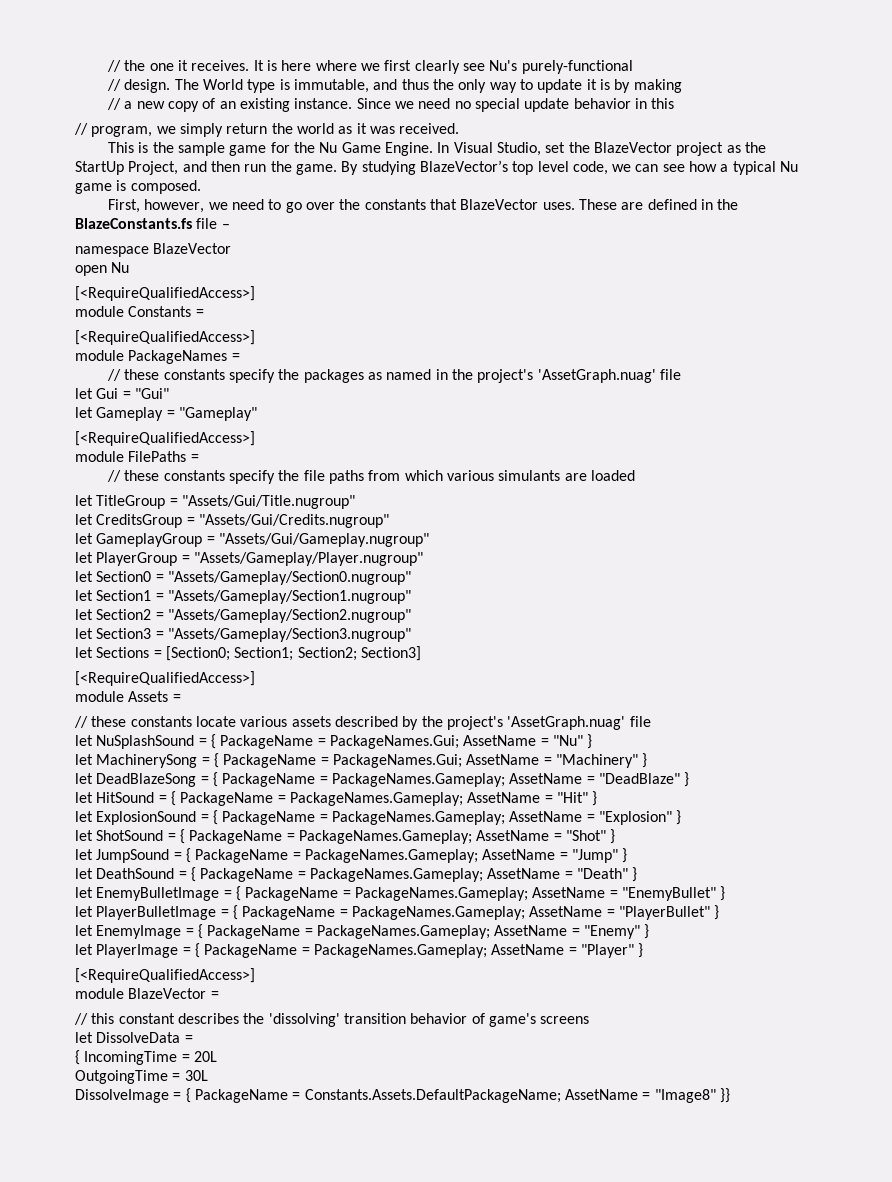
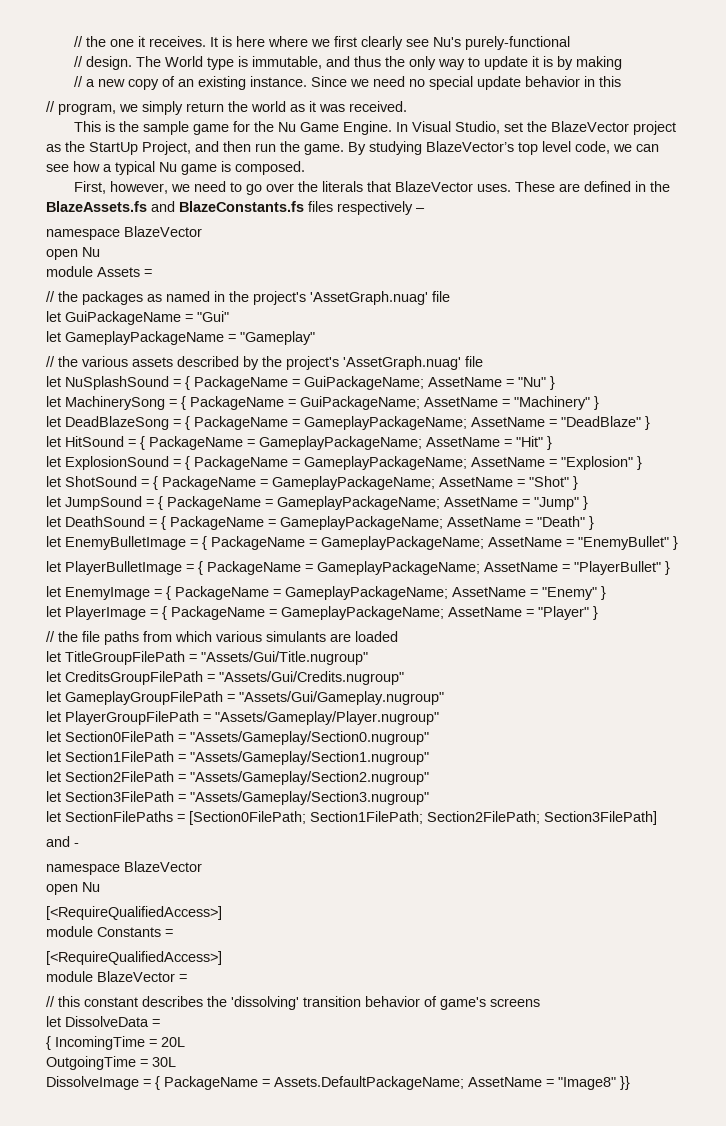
- First, however, we need to go over the constants that BlazeVector uses.
+ First, however, we need to go over the literals that BlazeVector uses.
- These are defined in the BlazeConstants.fs file –
+ These are defined in the BlazeAssets.fs and BlazeConstants.fs files respectively –
  namespace BlazeVector
  open Nu
- [<RequireQualifiedAccess>]
- module Constants =
- [<RequireQualifiedAccess>]
- module PackageNames =
- // these constants specify the packages as named in the project's 'AssetGraph.nuag' file
+ module Assets =
+ // the packages as named in the project's 'AssetGraph.nuag' file
- let Gui = "Gui"
+ let GuiPackageName = "Gui"
- let Gameplay = "Gameplay"
- [<RequireQualifiedAccess>]
- module FilePaths =
- // these constants specify the file paths from which various simulants are loaded
- let TitleGroup = "Assets/Gui/Title.nugroup"
- let CreditsGroup = "Assets/Gui/Credits.nugroup"
- let GameplayGroup = "Assets/Gui/Gameplay.nugroup"
- let PlayerGroup = "Assets/Gameplay/Player.nugroup"
- let Section0 = "Assets/Gameplay/Section0.nugroup"
- let Section1 = "Assets/Gameplay/Section1.nugroup"
- let Section2 = "Assets/Gameplay/Section2.nugroup"
- let Section3 = "Assets/Gameplay/Section3.nugroup"
- let Sections = [Section0; Section1; Section2; Section3]
- [<RequireQualifiedAccess>]
- module Assets =
- // these constants locate various assets described by the project's 'AssetGraph.nuag' file
+ let GameplayPackageName = "Gameplay"
+ // the various assets described by the project's 'AssetGraph.nuag' file
- let NuSplashSound = { PackageName = PackageNames.Gui; AssetName = "Nu" }
+ let NuSplashSound = { PackageName = GuiPackageName; AssetName = "Nu" }
- let MachinerySong = { PackageName = PackageNames.Gui; AssetName = "Machinery" }
+ let MachinerySong = { PackageName = GuiPackageName; AssetName = "Machinery" }
- let DeadBlazeSong = { PackageName = PackageNames.Gameplay; AssetName = "DeadBlaze" }
+ let DeadBlazeSong = { PackageName = GameplayPackageName; AssetName = "DeadBlaze" }
- let HitSound = { PackageName = PackageNames.Gameplay; AssetName = "Hit" }
+ let HitSound = { PackageName = GameplayPackageName; AssetName = "Hit" }
- let ExplosionSound = { PackageName = PackageNames.Gameplay; AssetName = "Explosion" }
+ let ExplosionSound = { PackageName = GameplayPackageName; AssetName = "Explosion" }
- let ShotSound = { PackageName = PackageNames.Gameplay; AssetName = "Shot" }
+ let ShotSound = { PackageName = GameplayPackageName; AssetName = "Shot" }
- let JumpSound = { PackageName = PackageNames.Gameplay; AssetName = "Jump" }
+ let JumpSound = { PackageName = GameplayPackageName; AssetName = "Jump" }
- let DeathSound = { PackageName = PackageNames.Gameplay; AssetName = "Death" }
+ let DeathSound = { PackageName = GameplayPackageName; AssetName = "Death" }
- let EnemyBulletImage = { PackageName = PackageNames.Gameplay; AssetName = "EnemyBullet" }
+ let EnemyBulletImage = { PackageName = GameplayPackageName; AssetName = "EnemyBullet" }
- let PlayerBulletImage = { PackageName = PackageNames.Gameplay; AssetName = "PlayerBullet" }
+ let PlayerBulletImage = { PackageName = GameplayPackageName; AssetName = "PlayerBullet" }
- let EnemyImage = { PackageName = PackageNames.Gameplay; AssetName = "Enemy" }
+ let EnemyImage = { PackageName = GameplayPackageName; AssetName = "Enemy" }
- let PlayerImage = { PackageName = PackageNames.Gameplay; AssetName = "Player" }
+ let PlayerImage = { PackageName = GameplayPackageName; AssetName = "Player" }
+ // the file paths from which various simulants are loaded
+ let TitleGroupFilePath = "Assets/Gui/Title.nugroup"
+ let CreditsGroupFilePath = "Assets/Gui/Credits.nugroup"
+ let GameplayGroupFilePath = "Assets/Gui/Gameplay.nugroup"
+ let PlayerGroupFilePath = "Assets/Gameplay/Player.nugroup"
+ let Section0FilePath = "Assets/Gameplay/Section0.nugroup"
+ let Section1FilePath = "Assets/Gameplay/Section1.nugroup"
+ let Section2FilePath = "Assets/Gameplay/Section2.nugroup"
+ let Section3FilePath = "Assets/Gameplay/Section3.nugroup"
+ let SectionFilePaths = [Section0FilePath; Section1FilePath; Section2FilePath; Section3FilePath]
+ and -
+ namespace BlazeVector
+ open Nu
+ [<RequireQualifiedAccess>]
+ module Constants =
- DissolveImage = { PackageName = Constants.Assets.DefaultPackageName; AssetName = "Image8" }}
+ DissolveImage = { PackageName = Assets.DefaultPackageName; AssetName = "Image8" }}

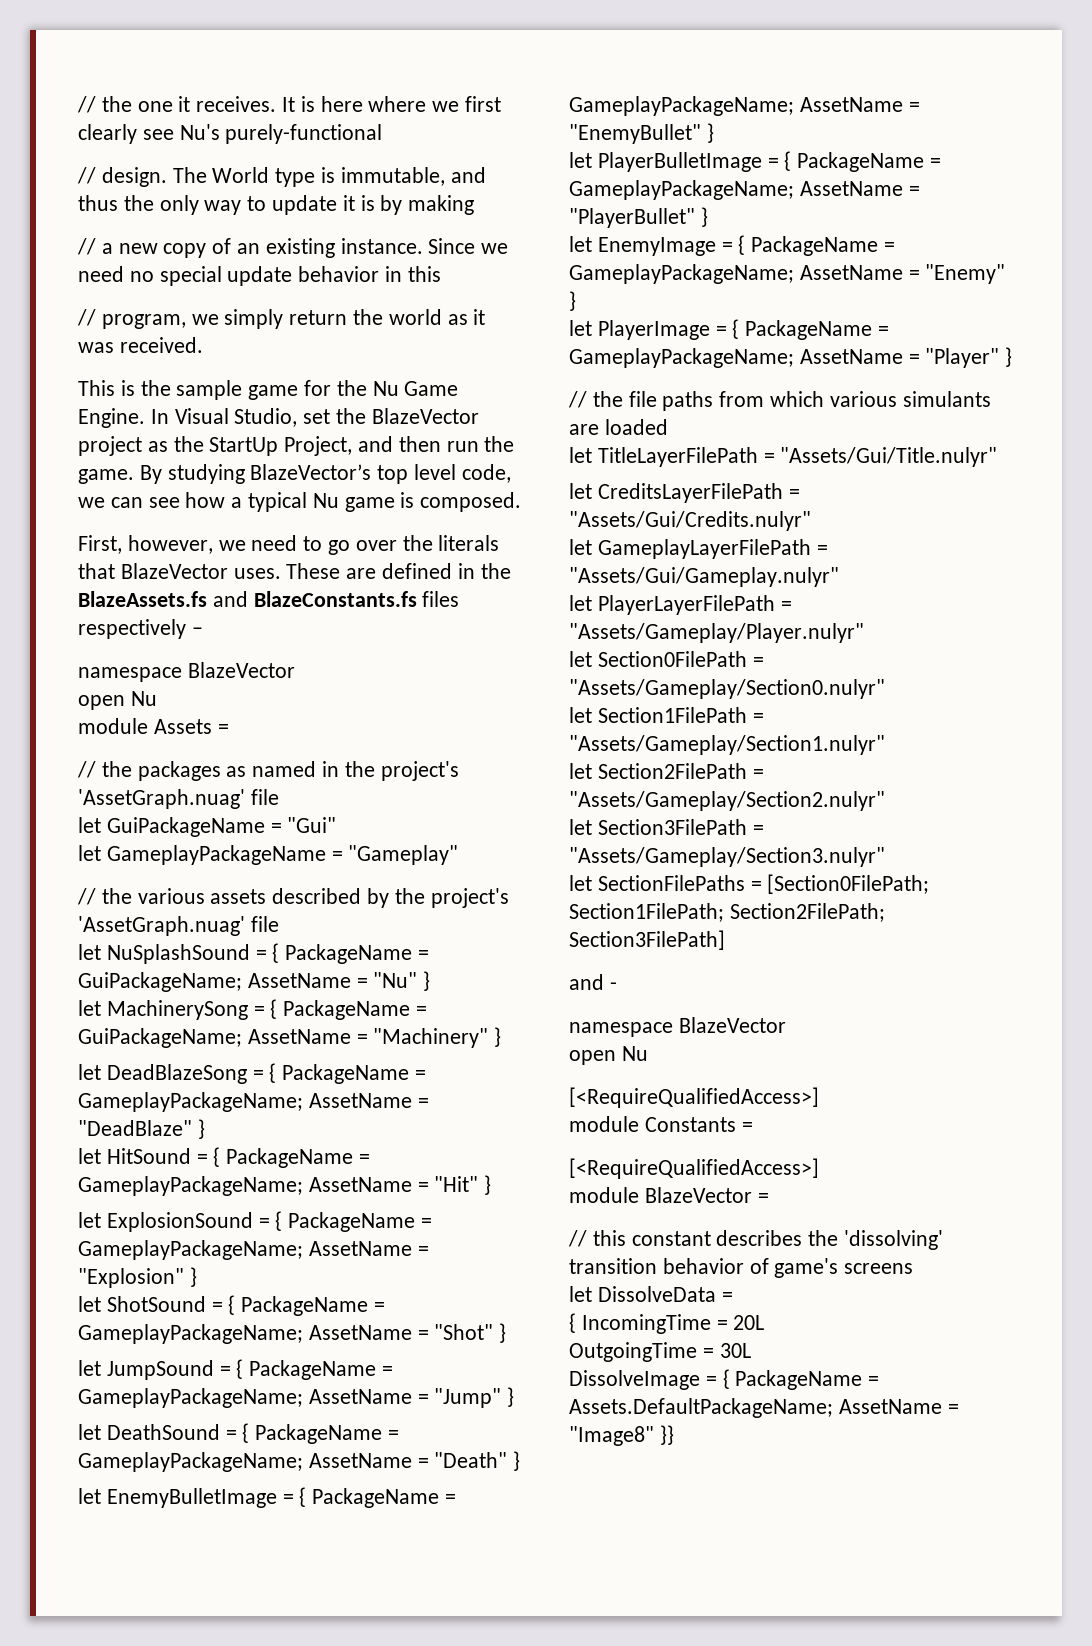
- let TitleGroupFilePath = "Assets/Gui/Title.nugroup"
- let CreditsGroupFilePath = "Assets/Gui/Credits.nugroup"
- let GameplayGroupFilePath = "Assets/Gui/Gameplay.nugroup"
- let PlayerGroupFilePath = "Assets/Gameplay/Player.nugroup"
+ let TitleLayerFilePath = "Assets/Gui/Title.nulyr"
+ let CreditsLayerFilePath = "Assets/Gui/Credits.nulyr"
+ let GameplayLayerFilePath = "Assets/Gui/Gameplay.nulyr"
+ let PlayerLayerFilePath = "Assets/Gameplay/Player.nulyr"
- let Section0FilePath = "Assets/Gameplay/Section0.nugroup"
+ let Section0FilePath = "Assets/Gameplay/Section0.nulyr"
- let Section1FilePath = "Assets/Gameplay/Section1.nugroup"
+ let Section1FilePath = "Assets/Gameplay/Section1.nulyr"
- let Section2FilePath = "Assets/Gameplay/Section2.nugroup"
+ let Section2FilePath = "Assets/Gameplay/Section2.nulyr"
- let Section3FilePath = "Assets/Gameplay/Section3.nugroup"
+ let Section3FilePath = "Assets/Gameplay/Section3.nulyr"

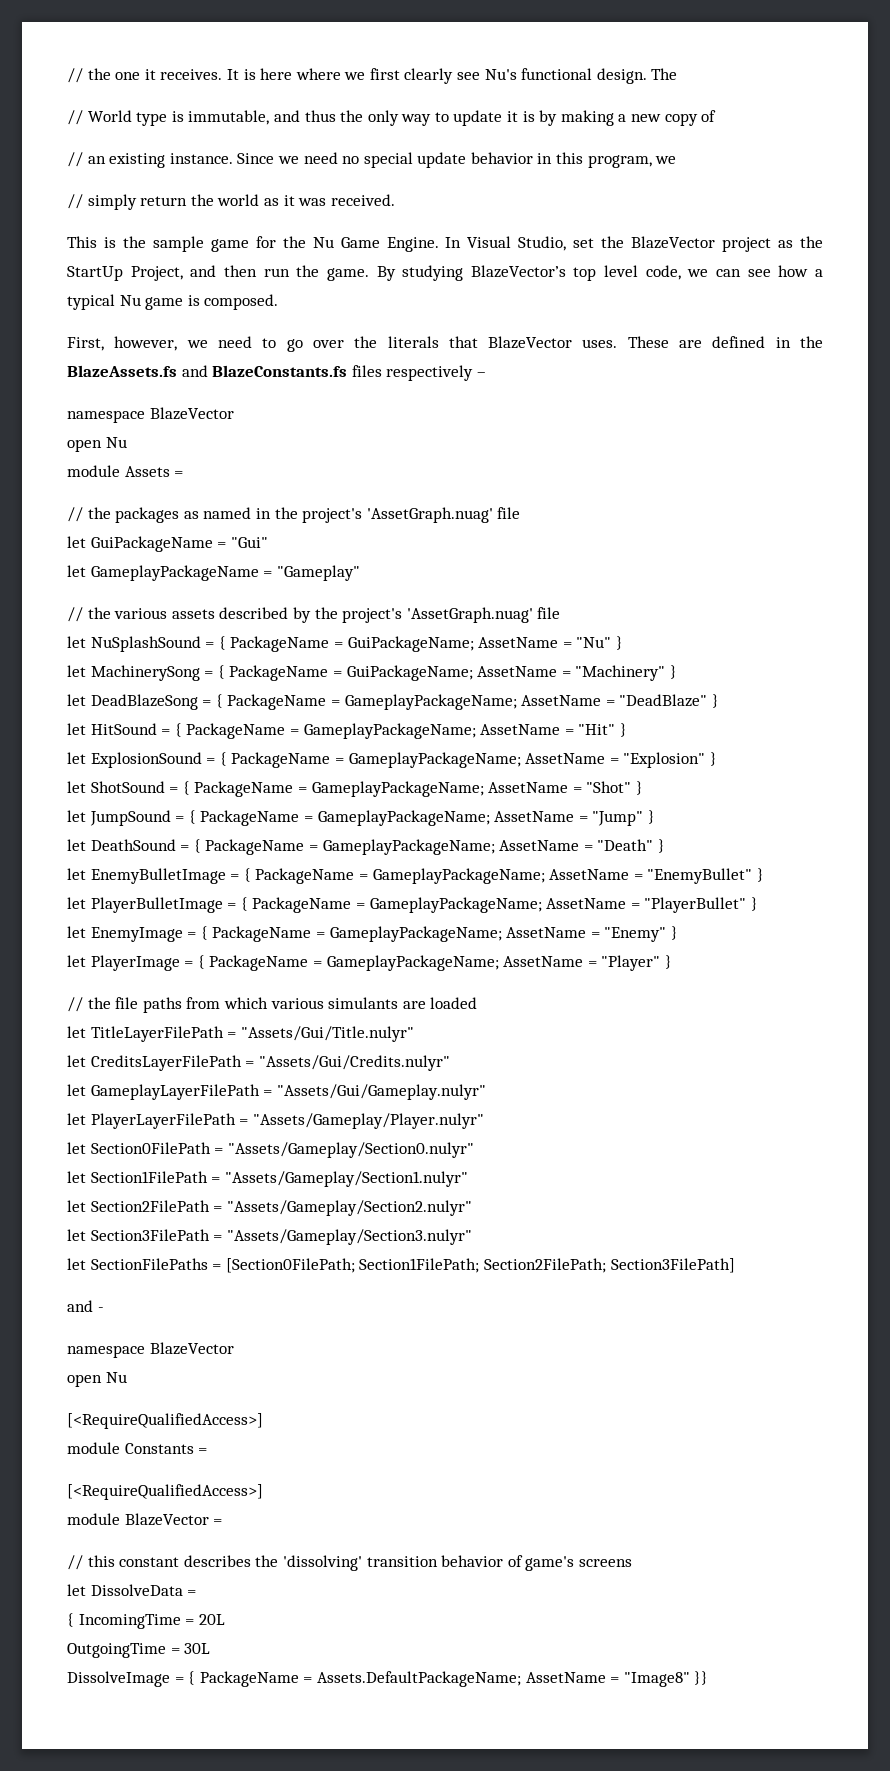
- It is here where we first clearly see Nu's purely-functional
- // design. The World type is immutable, and thus the only way to update it is by making
- // a new copy of an existing instance.
+ It is here where we first clearly see Nu's functional design. The
+ // World type is immutable, and thus the only way to update it is by making a new copy of
+ // an existing instance.
- Since we need no special update behavior in this
- // program, we simply return the world as it was received.
+ Since we need no special update behavior in this program, we
+ // simply return the world as it was received.

